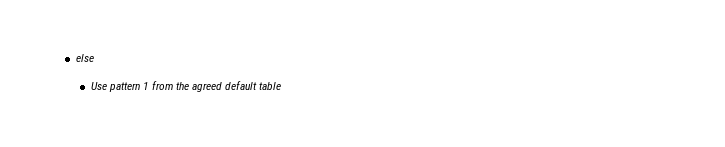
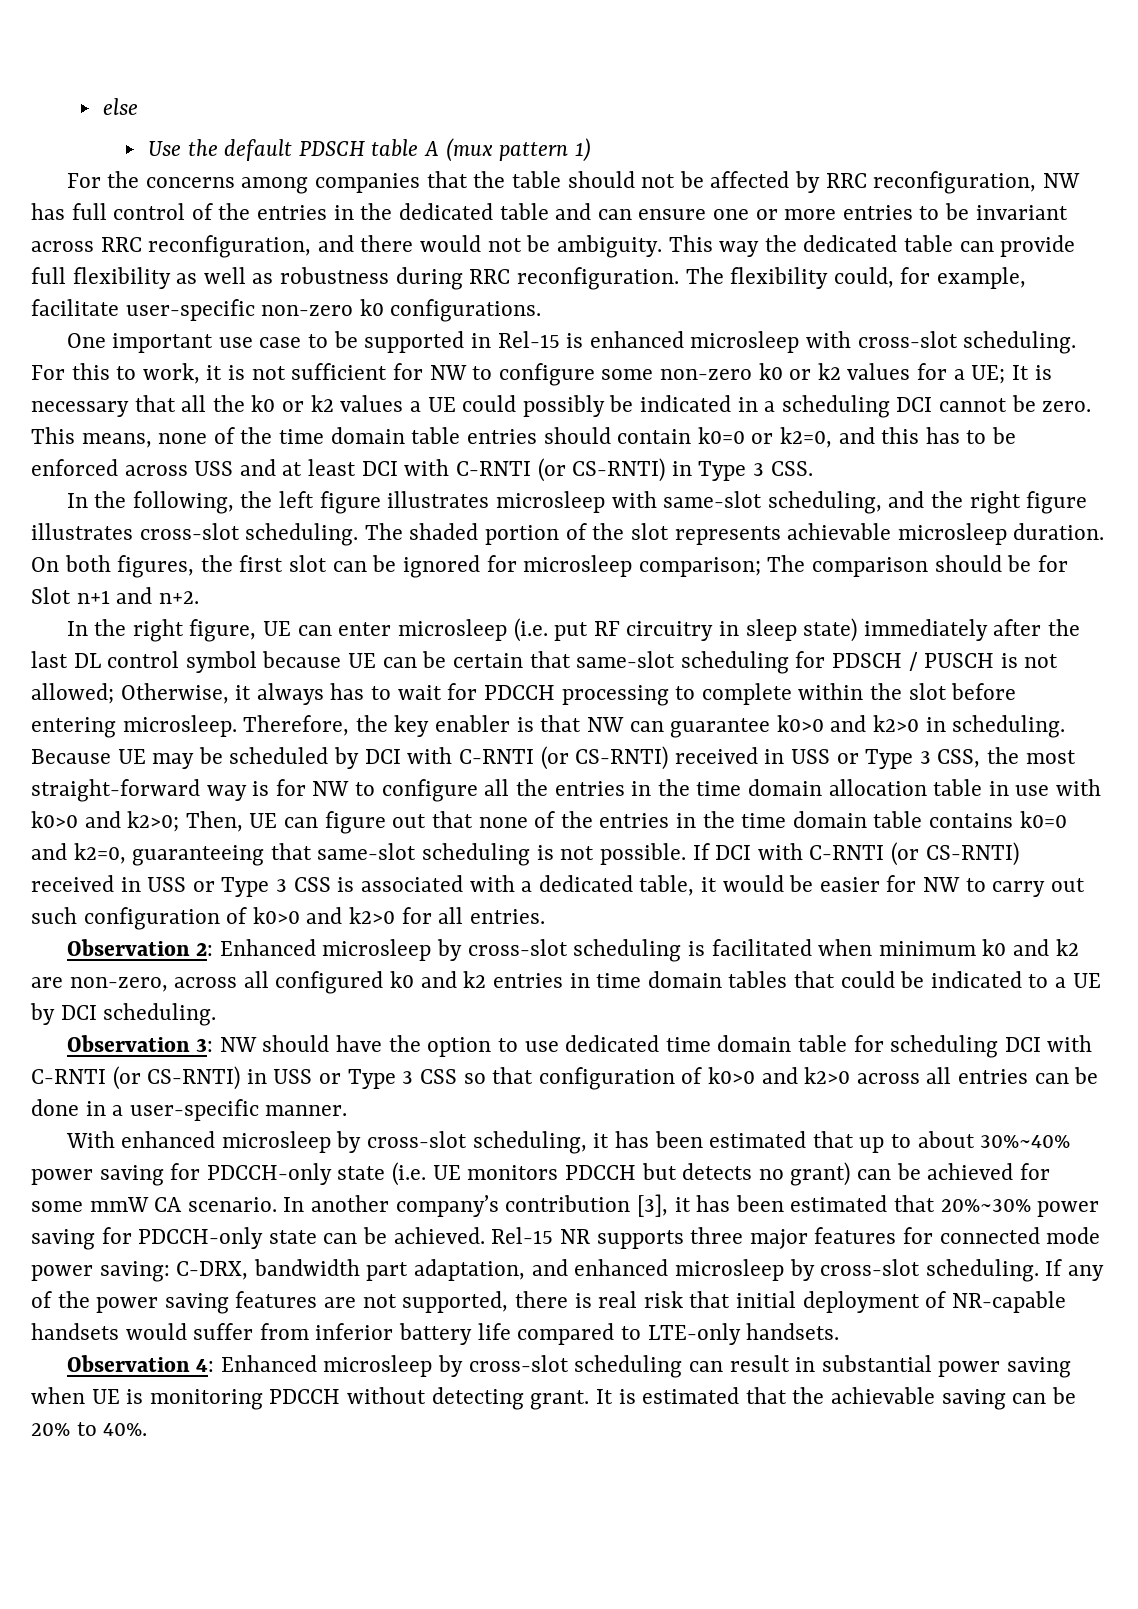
- Use pattern 1 from the agreed default table
+ Use the default PDSCH table A (mux pattern 1)
+ For the concerns among companies that the table should not be affected by RRC reconfiguration, NW has full control of the entries in the dedicated table and can ensure one or more entries to be invariant across RRC reconfiguration, and there would not be ambiguity. This way the dedicated table can provide full flexibility as well as robustness during RRC reconfiguration. The flexibility could, for example, facilitate user-specific non-zero k0 configurations.
+ One important use case to be supported in Rel-15 is enhanced microsleep with cross-slot scheduling. For this to work, it is not sufficient for NW to configure some non-zero k0 or k2 values for a UE; It is necessary that all the k0 or k2 values a UE could possibly be indicated in a scheduling DCI cannot be zero. This means, none of the time domain table entries should contain k0=0 or k2=0, and this has to be enforced across USS and at least DCI with C-RNTI (or CS-RNTI) in Type 3 CSS.
+ In the following, the left figure illustrates microsleep with same-slot scheduling, and the right figure illustrates cross-slot scheduling. The shaded portion of the slot represents achievable microsleep duration. On both figures, the first slot can be ignored for microsleep comparison; The comparison should be for Slot n+1 and n+2.
+ In the right figure, UE can enter microsleep (i.e. put RF circuitry in sleep state) immediately after the last DL control symbol because UE can be certain that same-slot scheduling for PDSCH / PUSCH is not allowed; Otherwise, it always has to wait for PDCCH processing to complete within the slot before entering microsleep. Therefore, the key enabler is that NW can guarantee k0>0 and k2>0 in scheduling. Because UE may be scheduled by DCI with C-RNTI (or CS-RNTI) received in USS or Type 3 CSS, the most straight-forward way is for NW to configure all the entries in the time domain allocation table in use with k0>0 and k2>0; Then, UE can figure out that none of the entries in the time domain table contains k0=0 and k2=0, guaranteeing that same-slot scheduling is not possible. If DCI with C-RNTI (or CS-RNTI) received in USS or Type 3 CSS is associated with a dedicated table, it would be easier for NW to carry out such configuration of k0>0 and k2>0 for all entries.
+ Observation 2: Enhanced microsleep by cross-slot scheduling is facilitated when minimum k0 and k2 are non-zero, across all configured k0 and k2 entries in time domain tables that could be indicated to a UE by DCI scheduling.
+ Observation 3: NW should have the option to use dedicated time domain table for scheduling DCI with C-RNTI (or CS-RNTI) in USS or Type 3 CSS so that configuration of k0>0 and k2>0 across all entries can be done in a user-specific manner.
+ With enhanced microsleep by cross-slot scheduling, it has been estimated that up to about 30%~40% power saving for PDCCH-only state (i.e. UE monitors PDCCH but detects no grant) can be achieved for some mmW CA scenario. In another company’s contribution [3], it has been estimated that 20%~30% power saving for PDCCH-only state can be achieved. Rel-15 NR supports three major features for connected mode power saving: C-DRX, bandwidth part adaptation, and enhanced microsleep by cross-slot scheduling. If any of the power saving features are not supported, there is real risk that initial deployment of NR-capable handsets would suffer from inferior battery life compared to LTE-only handsets.
+ Observation 4: Enhanced microsleep by cross-slot scheduling can result in substantial power saving when UE is monitoring PDCCH without detecting grant. It is estimated that the achievable saving can be 20% to 40%.

